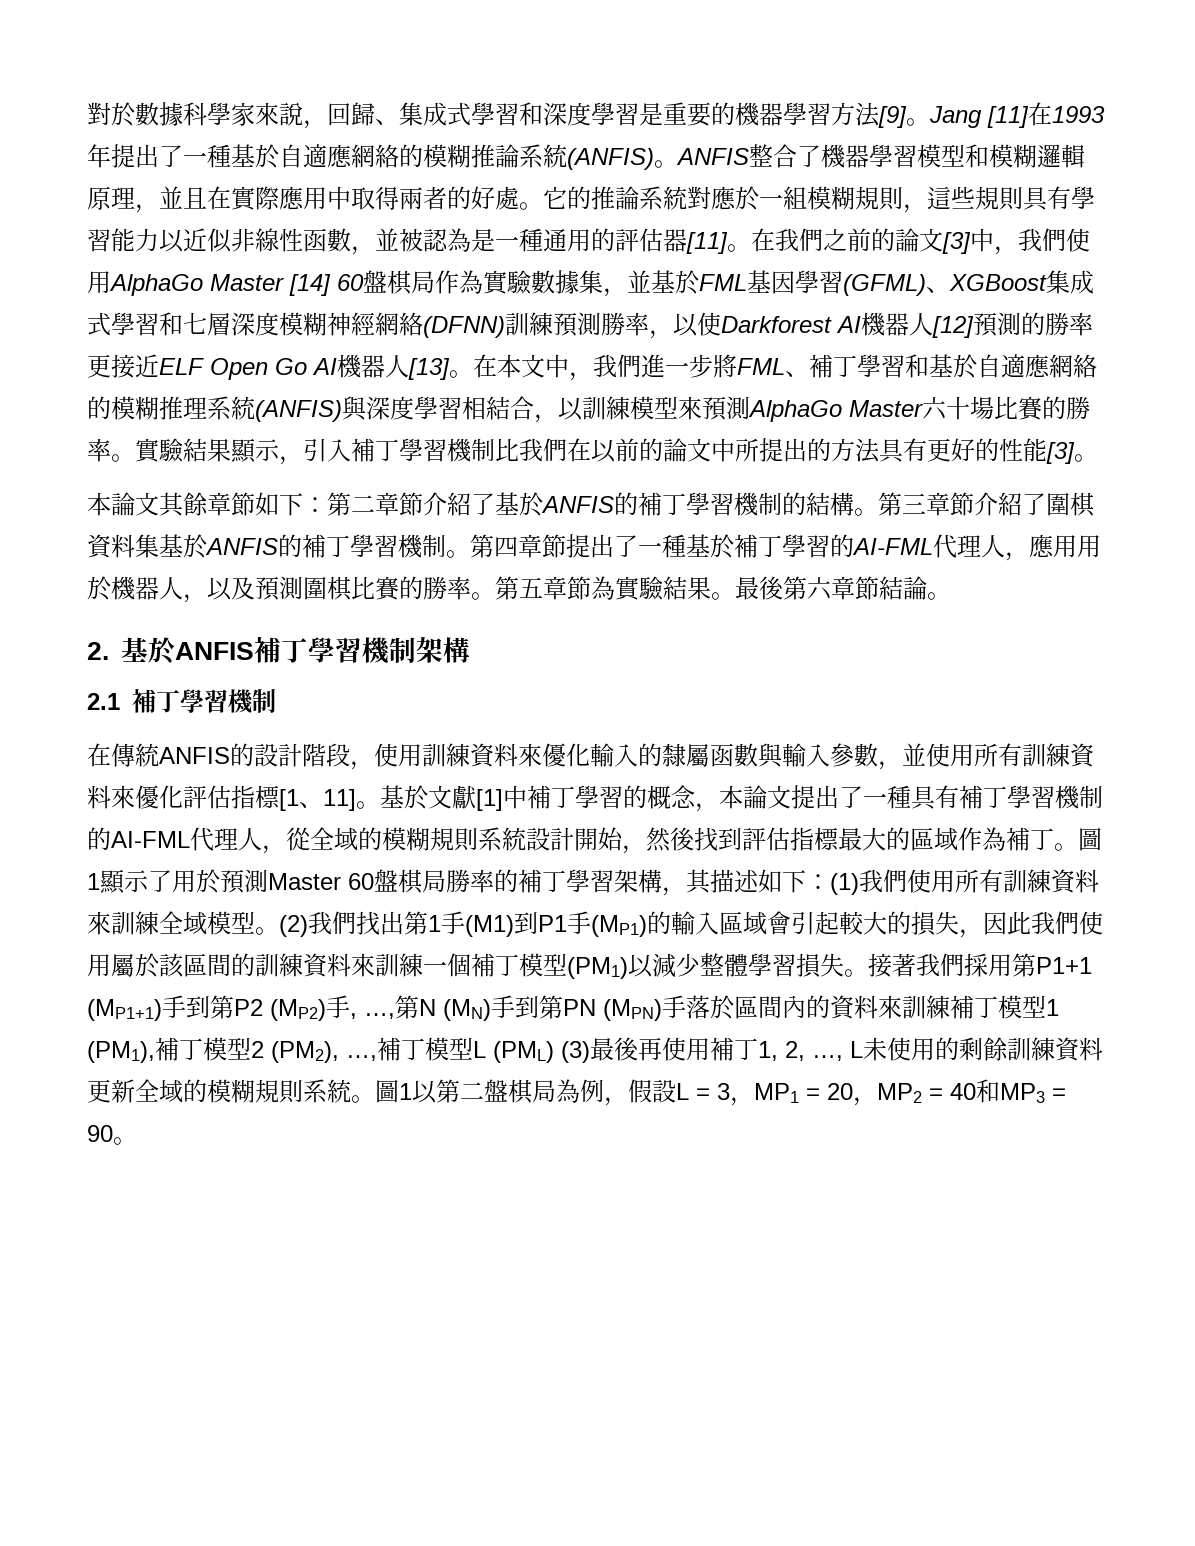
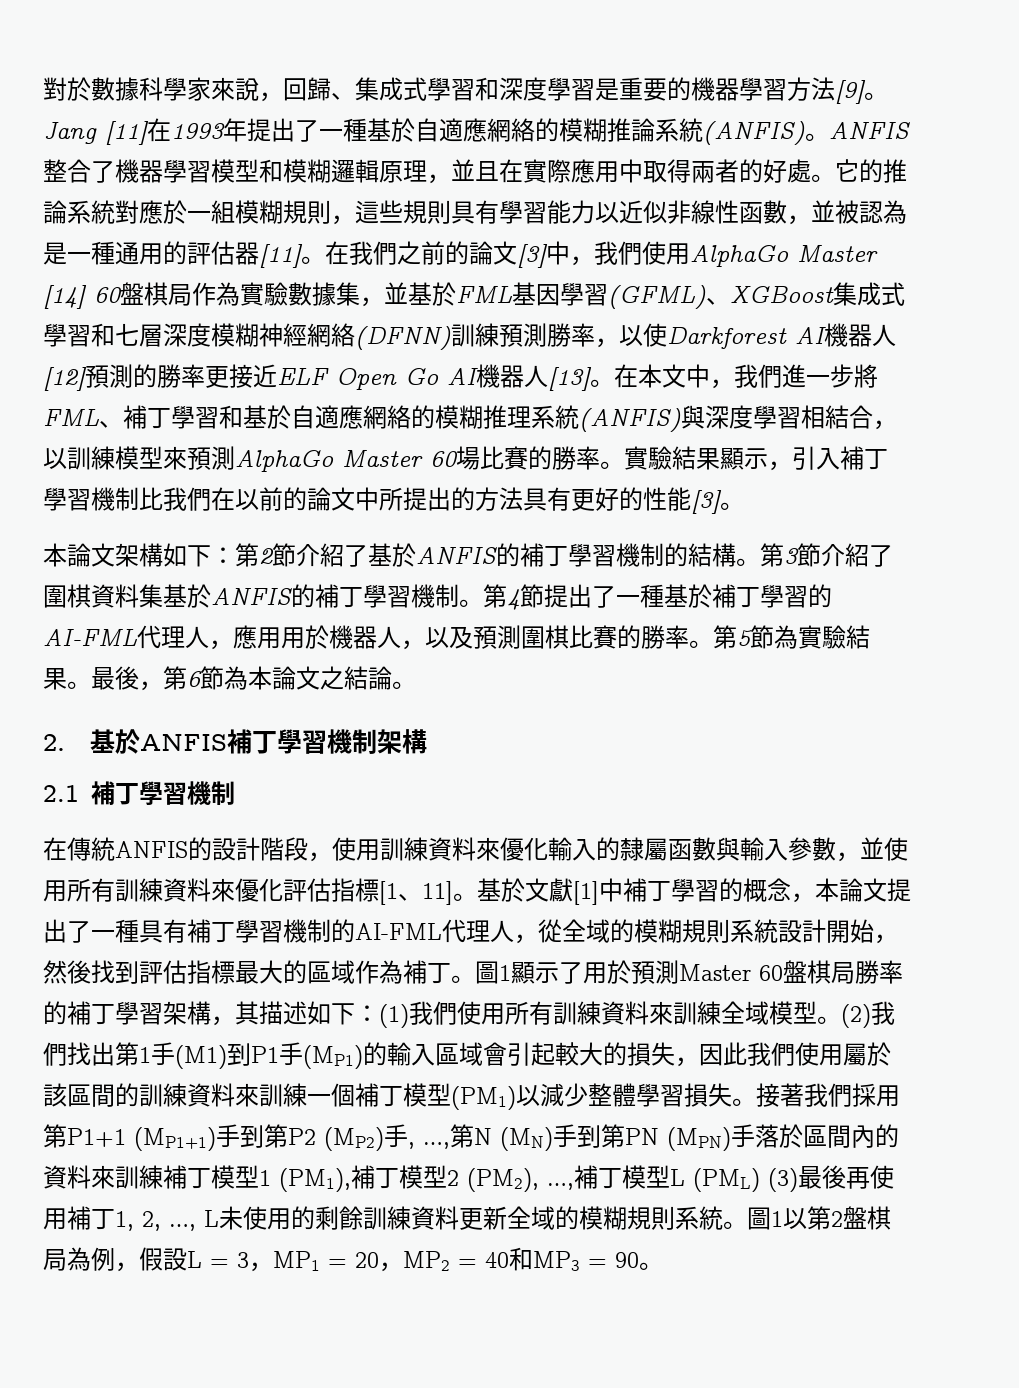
- 在本文中，我們進一步將FML、補丁學習和基於自適應網絡的模糊推理系統(ANFIS)與深度學習相結合，以訓練模型來預測AlphaGo Master六十場比賽的勝率。
+ 在本文中，我們進一步將FML、補丁學習和基於自適應網絡的模糊推理系統(ANFIS)與深度學習相結合，以訓練模型來預測AlphaGo Master 60場比賽的勝率。
- 本論文其餘章節如下：第二章節介紹了基於ANFIS的補丁學習機制的結構。
+ 本論文架構如下：第2節介紹了基於ANFIS的補丁學習機制的結構。
- 第三章節介紹了圍棋資料集基於ANFIS的補丁學習機制。
+ 第3節介紹了圍棋資料集基於ANFIS的補丁學習機制。
- 第四章節提出了一種基於補丁學習的AI-FML代理人，應用用於機器人，以及預測圍棋比賽的勝率。
+ 第4節提出了一種基於補丁學習的AI-FML代理人，應用用於機器人，以及預測圍棋比賽的勝率。
- 第五章節為實驗結果。
+ 第5節為實驗結果。
- 最後第六章節結論。
+ 最後，第6節為本論文之結論。
- 圖1以第二盤棋局為例，假設L = 3，MP1 = 20，MP2 = 40和MP3 = 90。
+ 圖1以第2盤棋局為例，假設L = 3，MP1 = 20，MP2 = 40和MP3 = 90。

